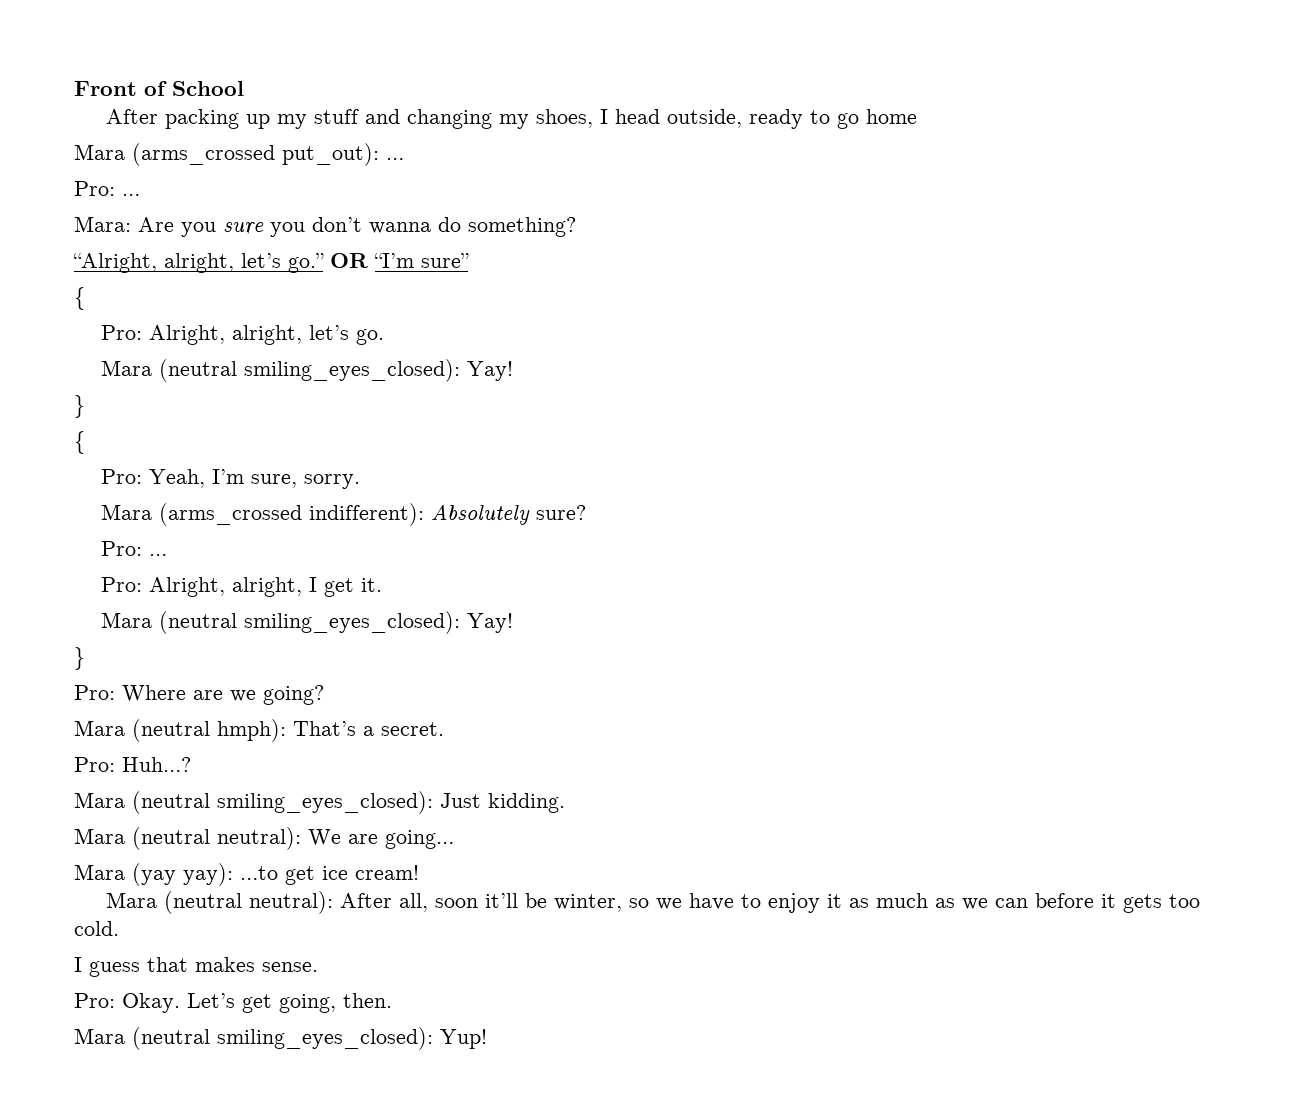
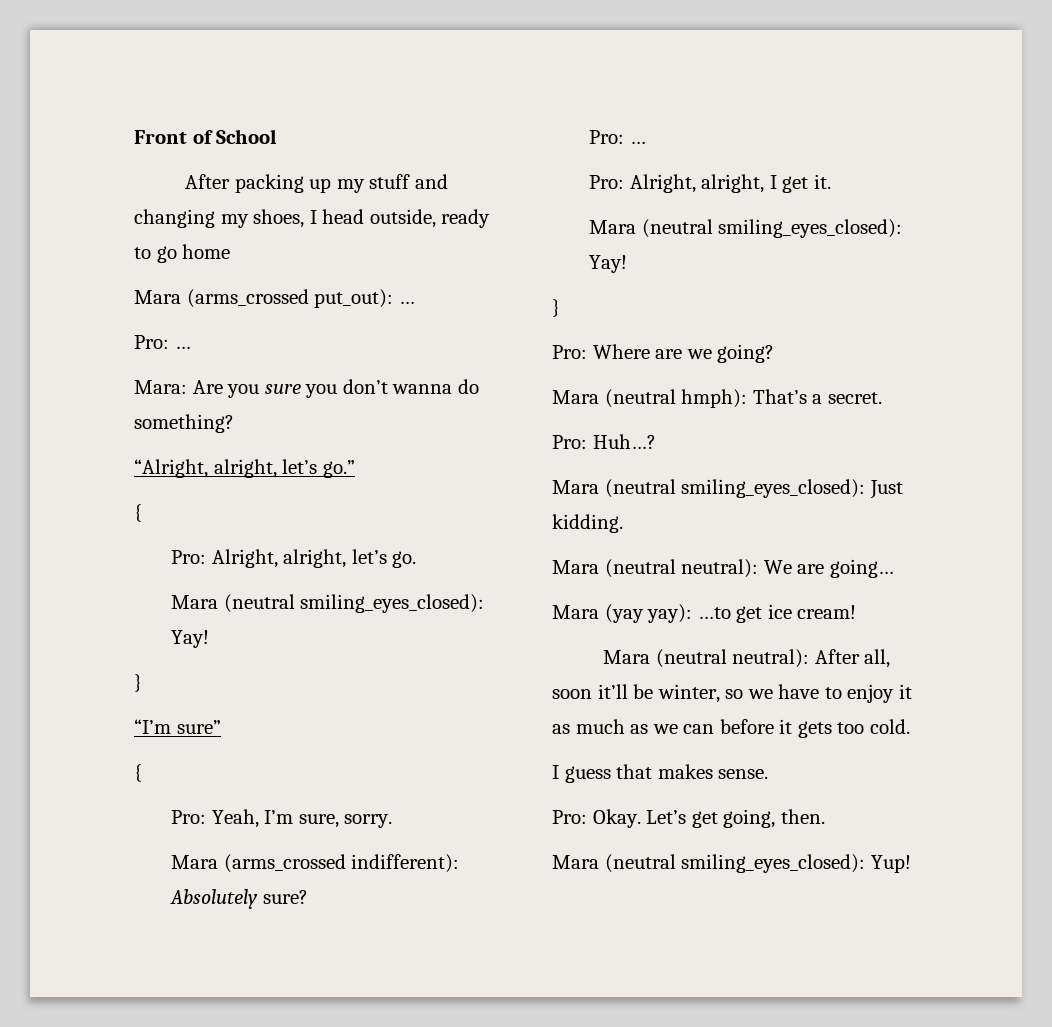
- OR “I’m sure”
+ “I’m sure”

